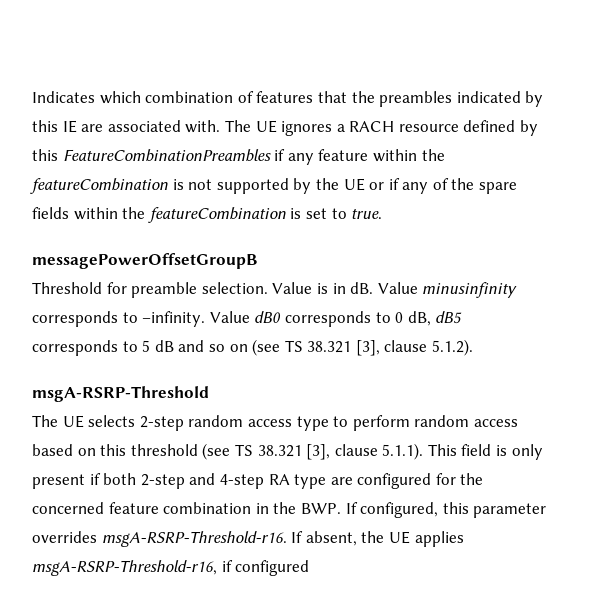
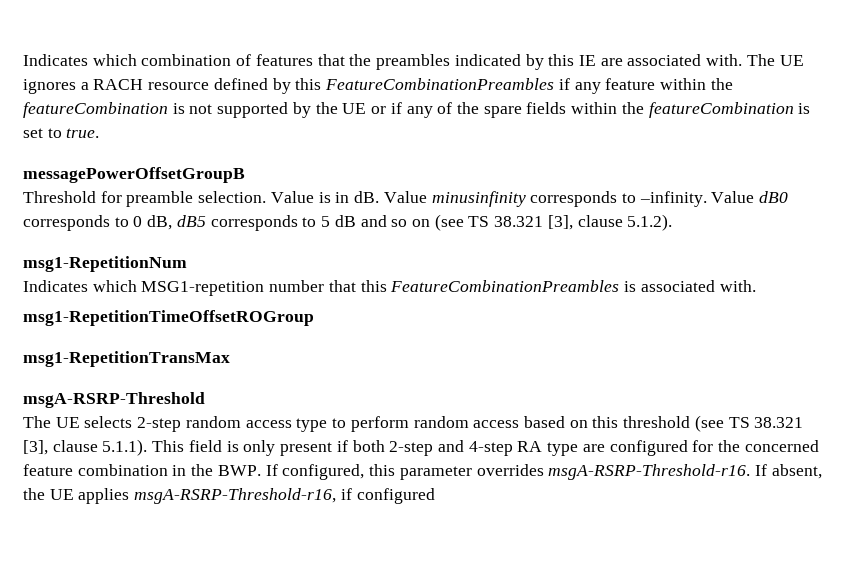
+ msg1-RepetitionNum
+ Indicates which MSG1-repetition number that this FeatureCombinationPreambles is associated with.
+ msg1-RepetitionTimeOffsetROGroup
+ msg1-RepetitionTransMax

